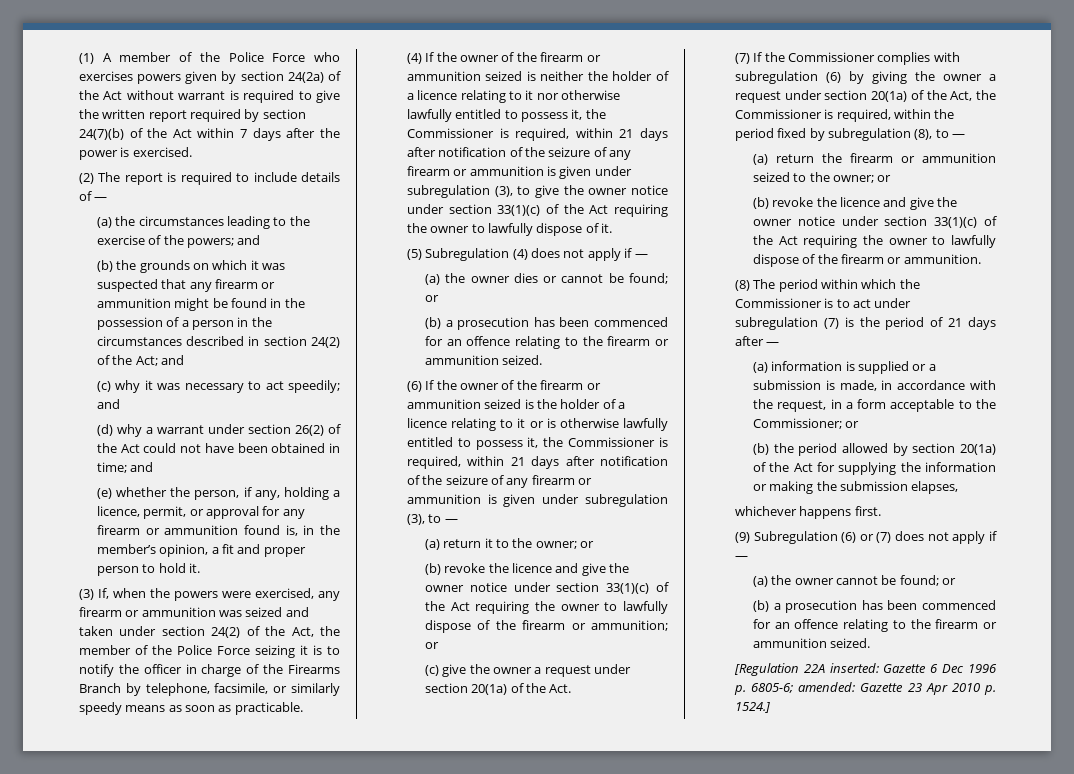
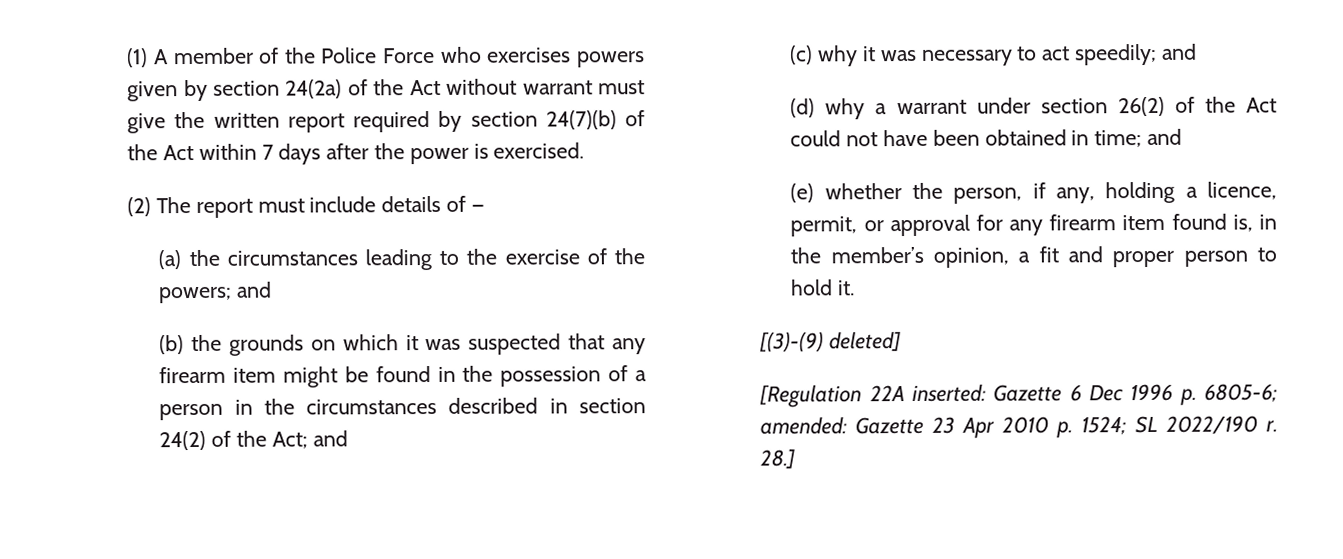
- (1) A member of the Police Force who exercises powers given by section 24(2a) of the Act without warrant is required to give the written report required by section 24(7)(b) of the Act within 7 days after the power is exercised.
+ (1) A member of the Police Force who exercises powers given by section 24(2a) of the Act without warrant must give the written report required by section 24(7)(b) of the Act within 7 days after the power is exercised.
- (2) The report is required to include details of —
+ (2) The report must include details of —
- (b) the grounds on which it was suspected that any firearm or ammunition might be found in the possession of a person in the circumstances described in section 24(2) of the Act; and
+ (b) the grounds on which it was suspected that any firearm item might be found in the possession of a person in the circumstances described in section 24(2) of the Act; and
- (e) whether the person, if any, holding a licence, permit, or approval for any firearm or ammunition found is, in the member’s opinion, a fit and proper person to hold it.
+ (e) whether the person, if any, holding a licence, permit, or approval for any firearm item found is, in the member’s opinion, a fit and proper person to hold it.
- (3) If, when the powers were exercised, any firearm or ammunition was seized and taken under section 24(2) of the Act, the member of the Police Force seizing it is to notify the officer in charge of the Firearms Branch by telephone, facsimile, or similarly speedy means as soon as practicable.
- (4) If the owner of the firearm or ammunition seized is neither the holder of a licence relating to it nor otherwise lawfully entitled to possess it, the Commissioner is required, within 21 days after notification of the seizure of any firearm or ammunition is given under subregulation (3), to give the owner notice under section 33(1)(c) of the Act requiring the owner to lawfully dispose of it.
- (5) Subregulation (4) does not apply if —
- (a) the owner dies or cannot be found; or
- (b) a prosecution has been commenced for an offence relating to the firearm or ammunition seized.
- (6) If the owner of the firearm or ammunition seized is the holder of a licence relating to it or is otherwise lawfully entitled to possess it, the Commissioner is required, within 21 days after notification of the seizure of any firearm or ammunition is given under subregulation (3), to —
- (a) return it to the owner; or
- (b) revoke the licence and give the owner notice under section 33(1)(c) of the Act requiring the owner to lawfully dispose of the firearm or ammunition; or
- (c) give the owner a request under section 20(1a) of the Act.
- (7) If the Commissioner complies with subregulation (6) by giving the owner a request under section 20(1a) of the Act, the Commissioner is required, within the period fixed by subregulation (8), to —
- (a) return the firearm or ammunition seized to the owner; or
- (b) revoke the licence and give the owner notice under section 33(1)(c) of the Act requiring the owner to lawfully dispose of the firearm or ammunition.
- (8) The period within which the Commissioner is to act under subregulation (7) is the period of 21 days after —
- (a) information is supplied or a submission is made, in accordance with the request, in a form acceptable to the Commissioner; or
- (b) the period allowed by section 20(1a) of the Act for supplying the information or making the submission elapses,
- whichever happens first.
- (9) Subregulation (6) or (7) does not apply if —
- (a) the owner cannot be found; or
- (b) a prosecution has been commenced for an offence relating to the firearm or ammunition seized.
+ [(3)-(9) deleted]
- [Regulation 22A inserted: Gazette 6 Dec 1996 p. 6805-6; amended: Gazette 23 Apr 2010 p. 1524.]
+ [Regulation 22A inserted: Gazette 6 Dec 1996 p. 6805-6; amended: Gazette 23 Apr 2010 p. 1524; SL 2022/190 r. 28.]

